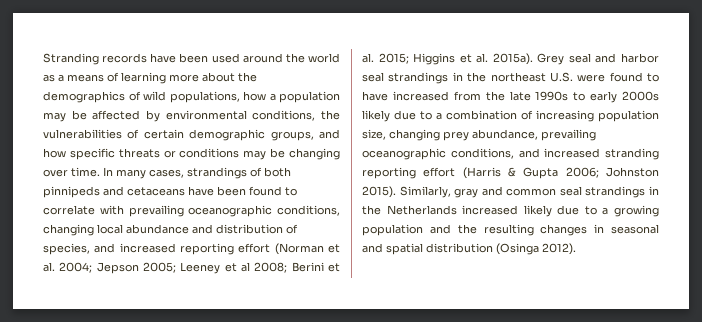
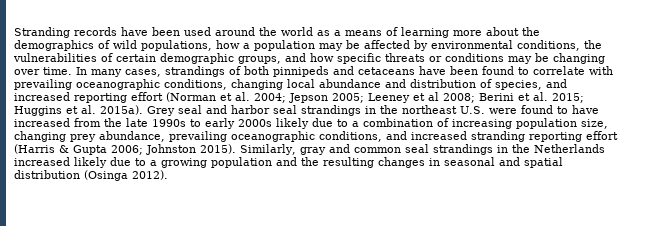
- In many cases, strandings of both pinnipeds and cetaceans have been found to correlate with prevailing oceanographic conditions, changing local abundance and distribution of species, and increased reporting effort (Norman et al. 2004; Jepson 2005; Leeney et al 2008; Berini et al. 2015; Higgins et al. 2015a).
+ In many cases, strandings of both pinnipeds and cetaceans have been found to correlate with prevailing oceanographic conditions, changing local abundance and distribution of species, and increased reporting effort (Norman et al. 2004; Jepson 2005; Leeney et al 2008; Berini et al. 2015; Huggins et al. 2015a).

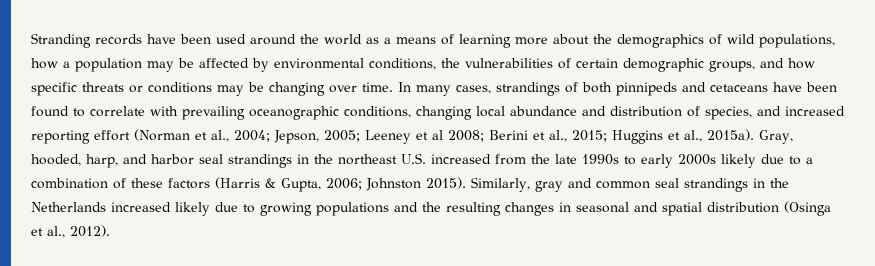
- In many cases, strandings of both pinnipeds and cetaceans have been found to correlate with prevailing oceanographic conditions, changing local abundance and distribution of species, and increased reporting effort (Norman et al. 2004; Jepson 2005;
+ In many cases, strandings of both pinnipeds and cetaceans have been found to correlate with prevailing oceanographic conditions, changing local abundance and distribution of species, and increased reporting effort (Norman et al., 2004; Jepson, 2005;
- Berini et al. 2015;
+ Berini et al., 2015;
- Huggins et al. 2015a). Grey seal and harbor seal strandings in the northeast U.S. were found to have increased from the late 1990s to early 2000s likely due to a combination of increasing population size, changing prey abundance, prevailing oceanographic conditions, and increased stranding reporting effort (Harris & Gupta 2006;
+ Huggins et al., 2015a). Gray, hooded, harp, and harbor seal strandings in the northeast U.S. increased from the late 1990s to early 2000s likely due to a combination of these factors (Harris & Gupta, 2006;
- Similarly, gray and common seal strandings in the Netherlands increased likely due to a growing population and the resulting changes in seasonal and spatial distribution (Osinga 2012).
+ Similarly, gray and common seal strandings in the Netherlands increased likely due to growing populations and the resulting changes in seasonal and spatial distribution (Osinga et al., 2012).

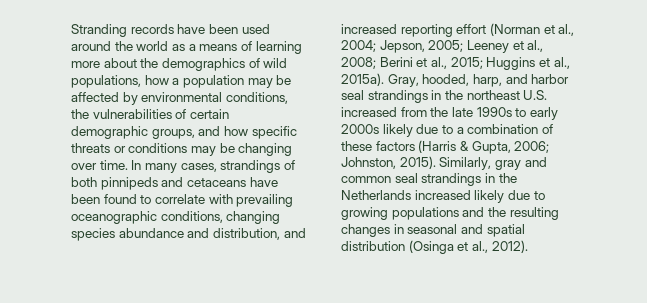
- In many cases, strandings of both pinnipeds and cetaceans have been found to correlate with prevailing oceanographic conditions, changing local abundance and distribution of species, and increased reporting effort (Norman et al., 2004; Jepson, 2005; Leeney et al 2008; Berini et al., 2015; Huggins et al., 2015a).
+ In many cases, strandings of both pinnipeds and cetaceans have been found to correlate with prevailing oceanographic conditions, changing species abundance and distribution, and increased reporting effort (Norman et al., 2004; Jepson, 2005; Leeney et al., 2008; Berini et al., 2015; Huggins et al., 2015a).
- Gray, hooded, harp, and harbor seal strandings in the northeast U.S. increased from the late 1990s to early 2000s likely due to a combination of these factors (Harris & Gupta, 2006; Johnston 2015).
+ Gray, hooded, harp, and harbor seal strandings in the northeast U.S. increased from the late 1990s to early 2000s likely due to a combination of these factors (Harris & Gupta, 2006; Johnston, 2015).

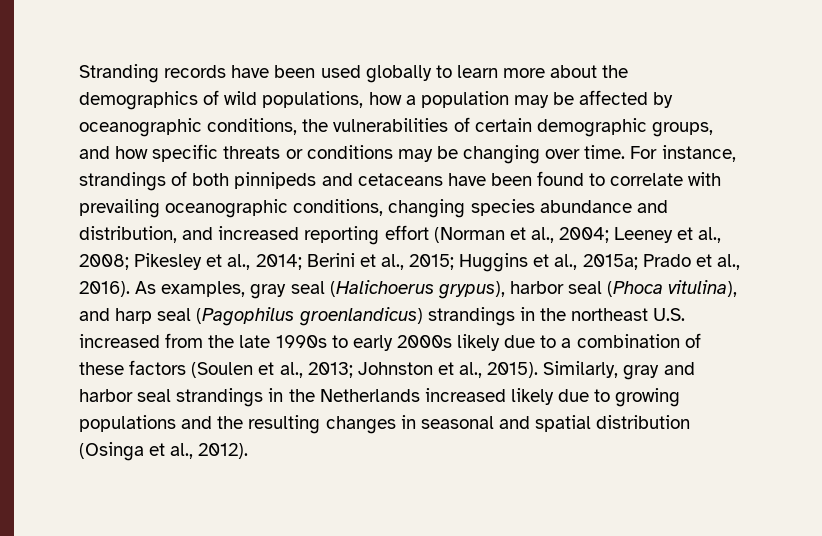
- Stranding records have been used around the world as a means of learning more about the demographics of wild populations, how a population may be affected by environmental conditions, the vulnerabilities of certain demographic groups, and how specific threats or conditions may be changing over time.
+ Stranding records have been used globally to learn more about the demographics of wild populations, how a population may be affected by oceanographic conditions, the vulnerabilities of certain demographic groups, and how specific threats or conditions may be changing over time.
- In many cases, strandings of both pinnipeds and cetaceans have been found to correlate with prevailing oceanographic conditions, changing species abundance and distribution, and increased reporting effort (Norman et al., 2004;
+ For instance, strandings of both pinnipeds and cetaceans have been found to correlate with prevailing oceanographic conditions, changing species abundance and distribution, and increased reporting effort (Norman et al., 2004;
- Jepson, 2005;
+ Pikesley et al., 2014;
- Huggins et al., 2015a). Gray, hooded, harp, and harbor seal strandings in the northeast U.S. increased from the late 1990s to early 2000s likely due to a combination of these factors (Harris & Gupta, 2006; Johnston, 2015).
+ Huggins et al., 2015a; Prado et al., 2016). As examples, gray seal (Halichoerus grypus), harbor seal (Phoca vitulina), and harp seal (Pagophilus groenlandicus) strandings in the northeast U.S. increased from the late 1990s to early 2000s likely due to a combination of these factors (Soulen et al., 2013; Johnston et al., 2015).
- Similarly, gray and common seal strandings in the Netherlands increased likely due to growing populations and the resulting changes in seasonal and spatial distribution (Osinga et al., 2012).
+ Similarly, gray and harbor seal strandings in the Netherlands increased likely due to growing populations and the resulting changes in seasonal and spatial distribution (Osinga et al., 2012).

